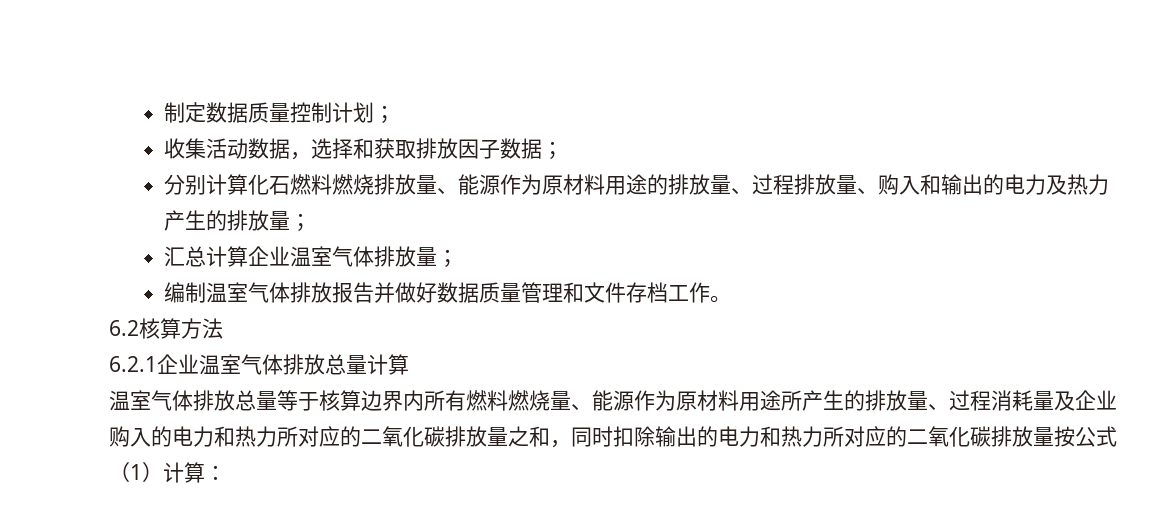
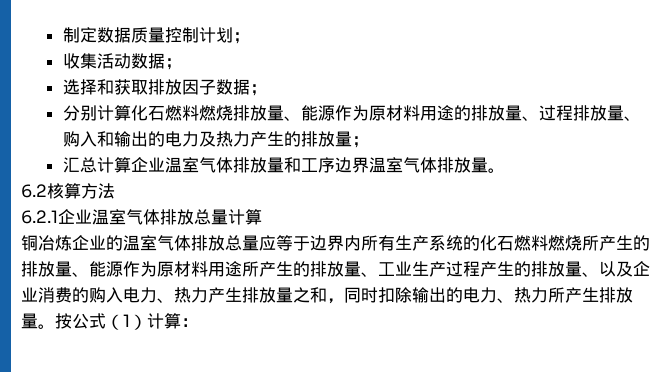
- 收集活动数据，选择和获取排放因子数据；
+ 收集活动数据；
+ 选择和获取排放因子数据；
- 汇总计算企业温室气体排放量；
- 编制温室气体排放报告并做好数据质量管理和文件存档工作。
+ 汇总计算企业温室气体排放量和工序边界温室气体排放量。
- 温室气体排放总量等于核算边界内所有燃料燃烧量、能源作为原材料用途所产生的排放量、过程消耗量及企业购入的电力和热力所对应的二氧化碳排放量之和，同时扣除输出的电力和热力所对应的二氧化碳排放量按公式（1）计算：
+ 铜冶炼企业的温室气体排放总量应等于边界内所有生产系统的化石燃料燃烧所产生的排放量、能源作为原材料用途所产生的排放量、工业生产过程产生的排放量、以及企业消费的购入电力、热力产生排放量之和，同时扣除输出的电力、热力所产生排放量。按公式（1）计算：

